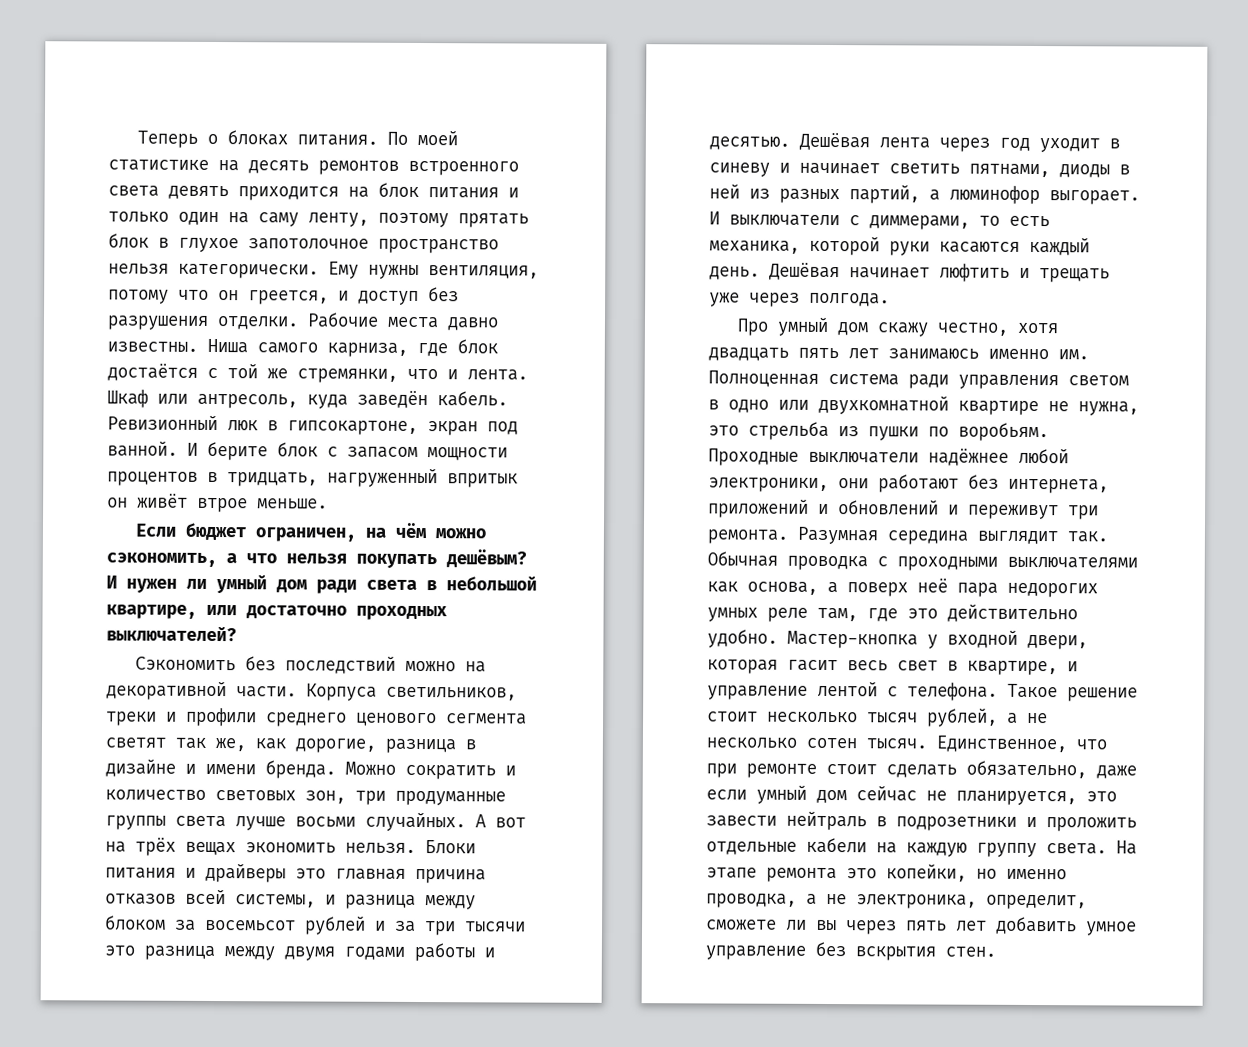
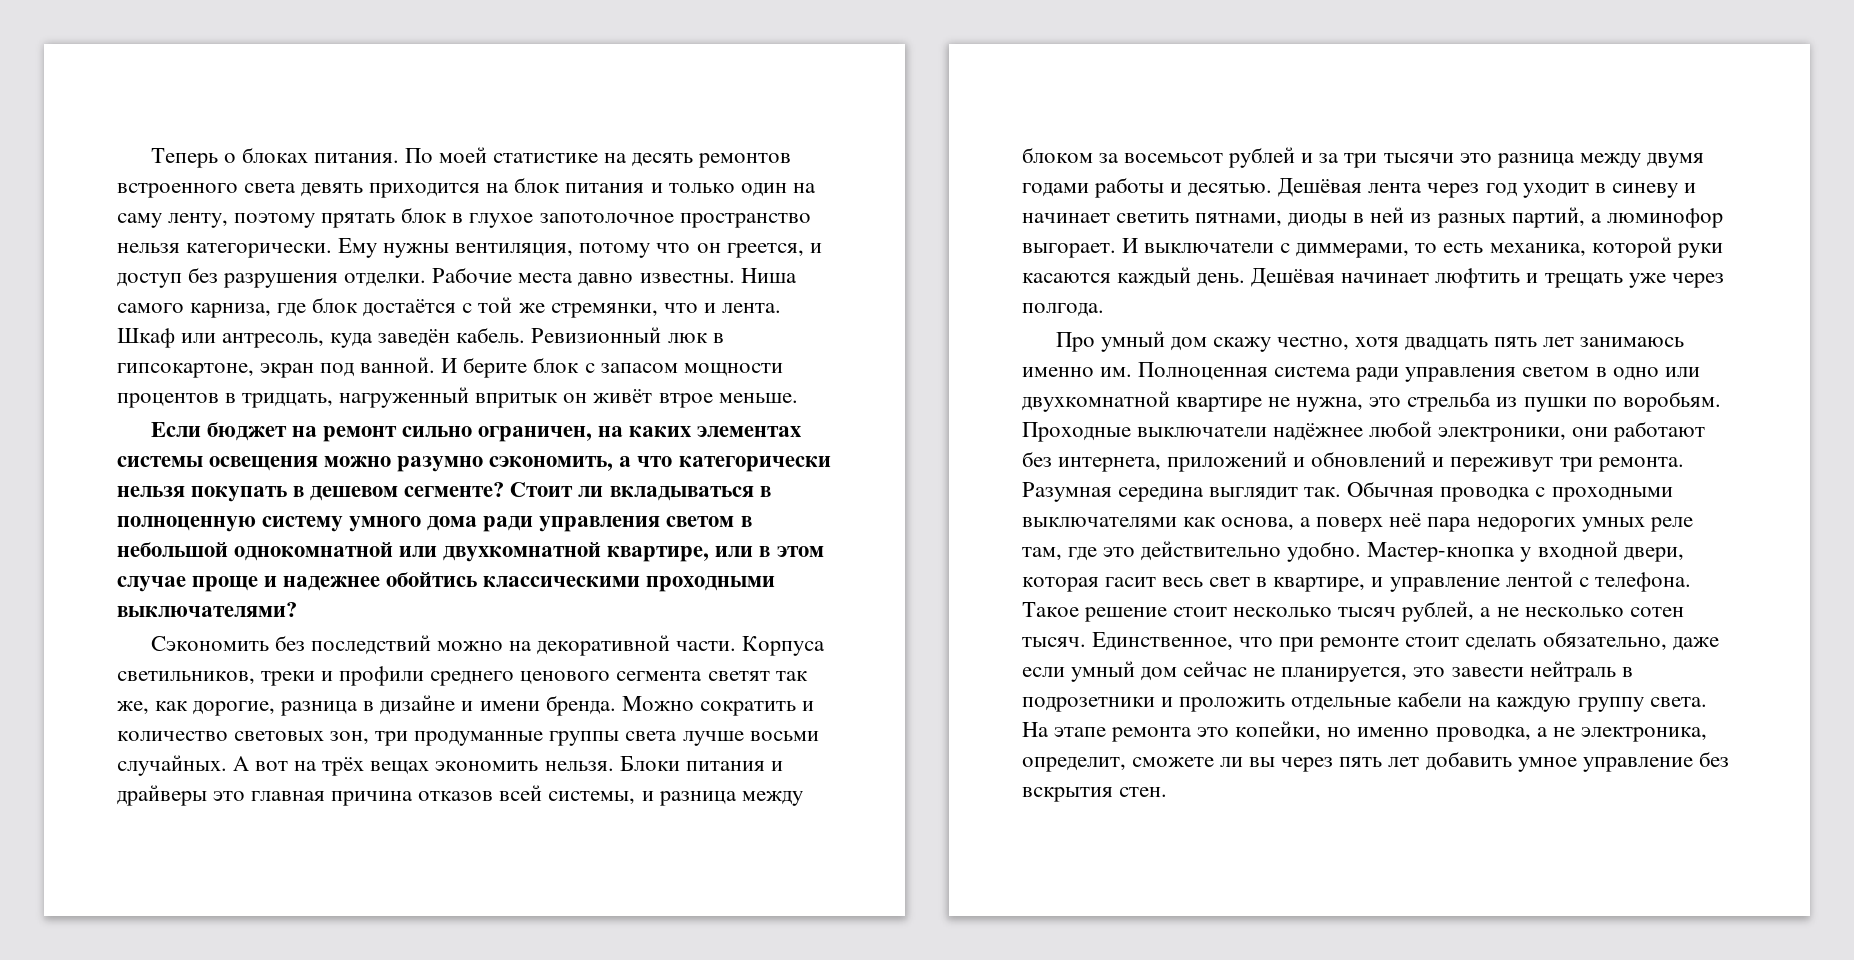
- Если бюджет ограничен, на чём можно сэкономить, а что нельзя покупать дешёвым? И нужен ли умный дом ради света в небольшой квартире, или достаточно проходных выключателей?
+ Если бюджет на ремонт сильно ограничен, на каких элементах системы освещения можно разумно сэкономить, а что категорически нельзя покупать в дешевом сегменте? Стоит ли вкладываться в полноценную систему умного дома ради управления светом в небольшой однокомнатной или двухкомнатной квартире, или в этом случае проще и надежнее обойтись классическими проходными выключателями?

